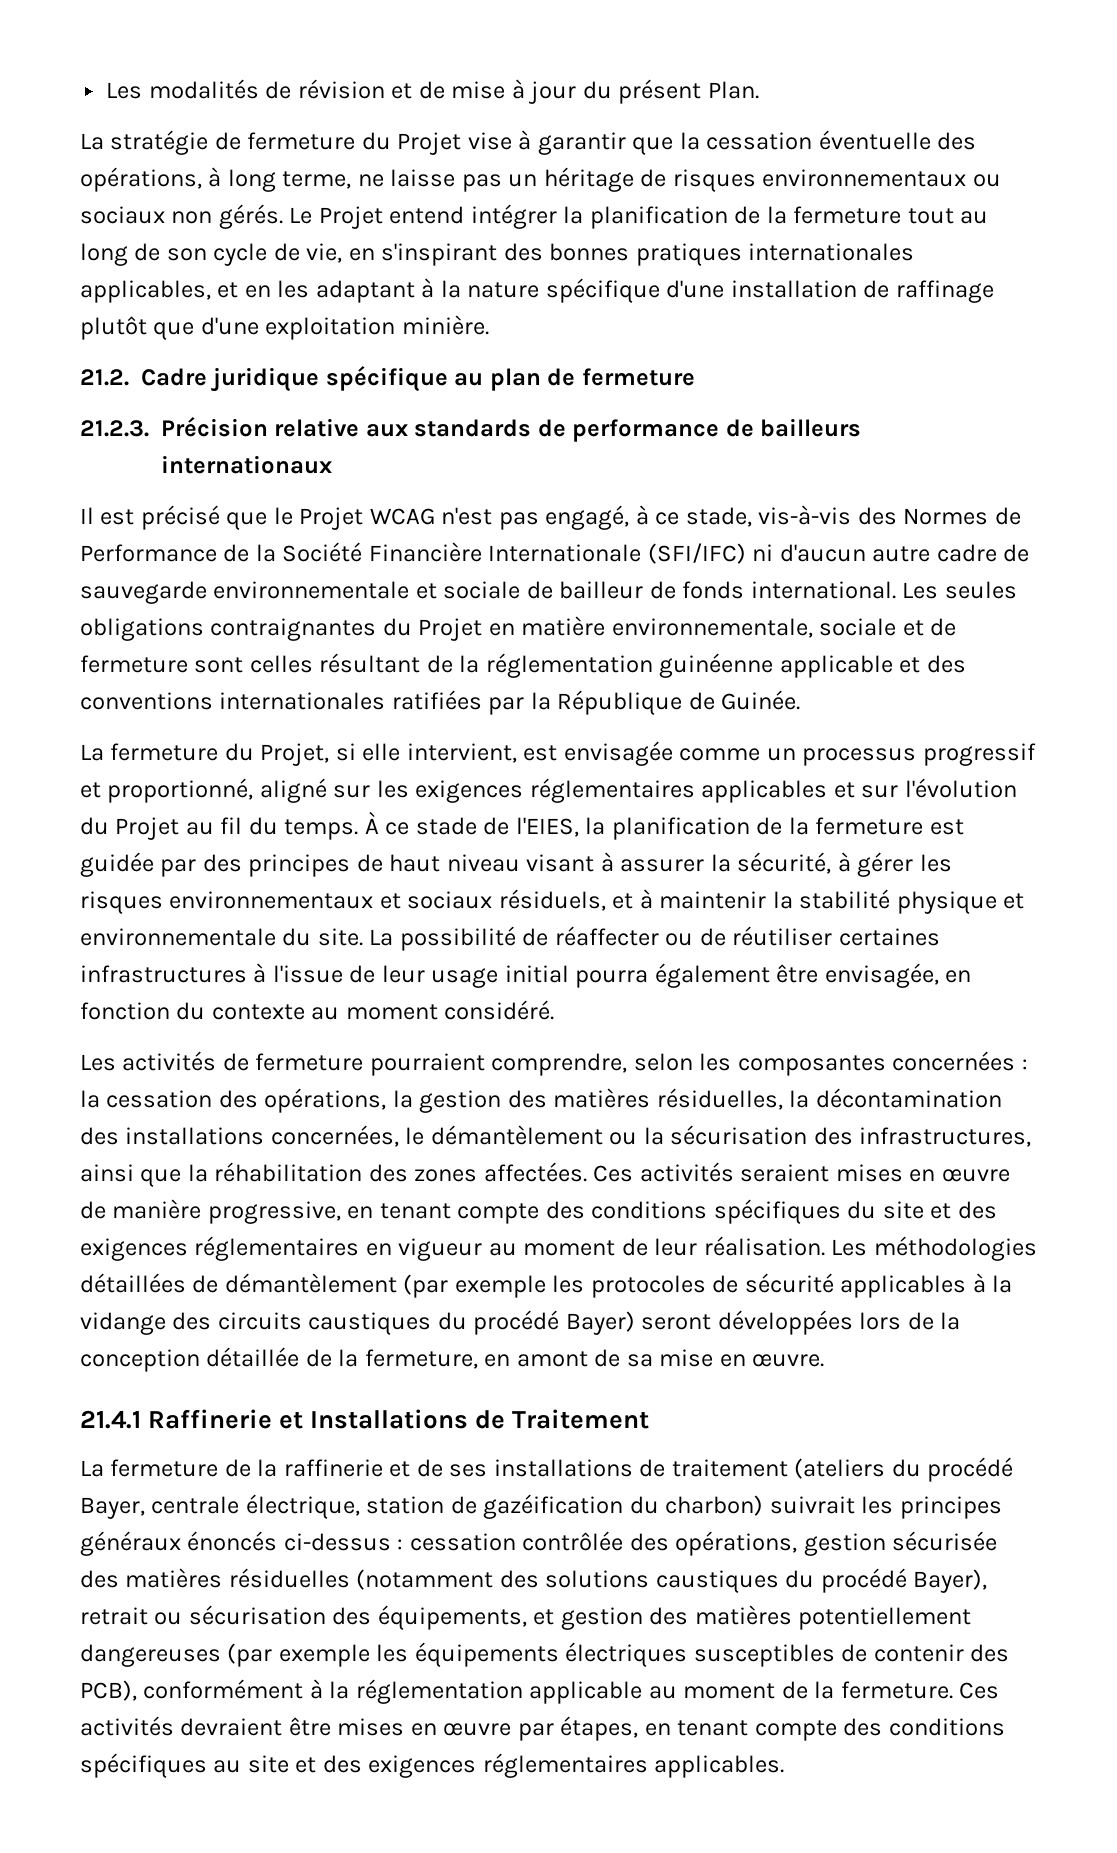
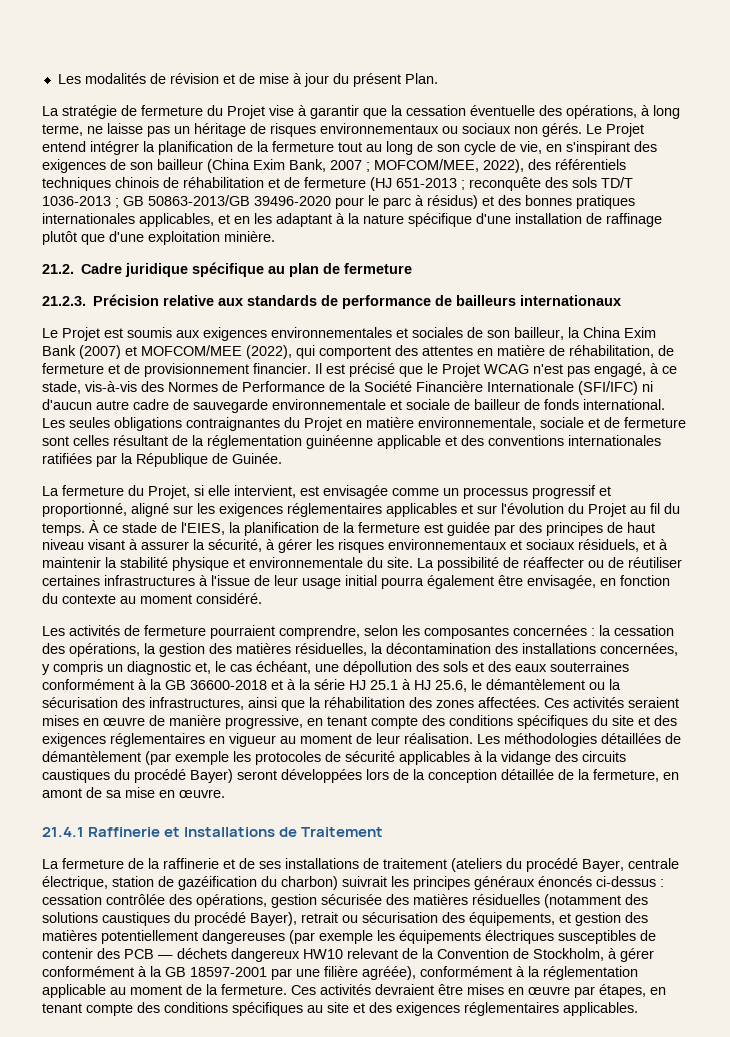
- Le Projet entend intégrer la planification de la fermeture tout au long de son cycle de vie, en s'inspirant des bonnes pratiques internationales applicables, et en les adaptant à la nature spécifique d'une installation de raffinage plutôt que d'une exploitation minière.
+ Le Projet entend intégrer la planification de la fermeture tout au long de son cycle de vie, en s'inspirant des exigences de son bailleur (China Exim Bank, 2007 ; MOFCOM/MEE, 2022), des référentiels techniques chinois de réhabilitation et de fermeture (HJ 651-2013 ; reconquête des sols TD/T 1036-2013 ; GB 50863-2013/GB 39496-2020 pour le parc à résidus) et des bonnes pratiques internationales applicables, et en les adaptant à la nature spécifique d'une installation de raffinage plutôt que d'une exploitation minière.
+ Le Projet est soumis aux exigences environnementales et sociales de son bailleur, la China Exim Bank (2007) et MOFCOM/MEE (2022), qui comportent des attentes en matière de réhabilitation, de fermeture et de provisionnement financier.
- Les activités de fermeture pourraient comprendre, selon les composantes concernées : la cessation des opérations, la gestion des matières résiduelles, la décontamination des installations concernées, le démantèlement ou la sécurisation des infrastructures, ainsi que la réhabilitation des zones affectées.
+ Les activités de fermeture pourraient comprendre, selon les composantes concernées : la cessation des opérations, la gestion des matières résiduelles, la décontamination des installations concernées, y compris un diagnostic et, le cas échéant, une dépollution des sols et des eaux souterraines conformément à la GB 36600-2018 et à la série HJ 25.1 à HJ 25.6, le démantèlement ou la sécurisation des infrastructures, ainsi que la réhabilitation des zones affectées.
- cessation contrôlée des opérations, gestion sécurisée des matières résiduelles (notamment des solutions caustiques du procédé Bayer), retrait ou sécurisation des équipements, et gestion des matières potentiellement dangereuses (par exemple les équipements électriques susceptibles de contenir des PCB), conformément à la réglementation applicable au moment de la fermeture.
+ cessation contrôlée des opérations, gestion sécurisée des matières résiduelles (notamment des solutions caustiques du procédé Bayer), retrait ou sécurisation des équipements, et gestion des matières potentiellement dangereuses (par exemple les équipements électriques susceptibles de contenir des PCB — déchets dangereux HW10 relevant de la Convention de Stockholm, à gérer conformément à la GB 18597-2001 par une filière agréée), conformément à la réglementation applicable au moment de la fermeture.

